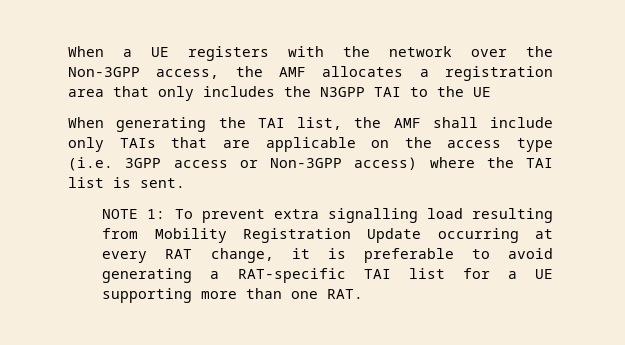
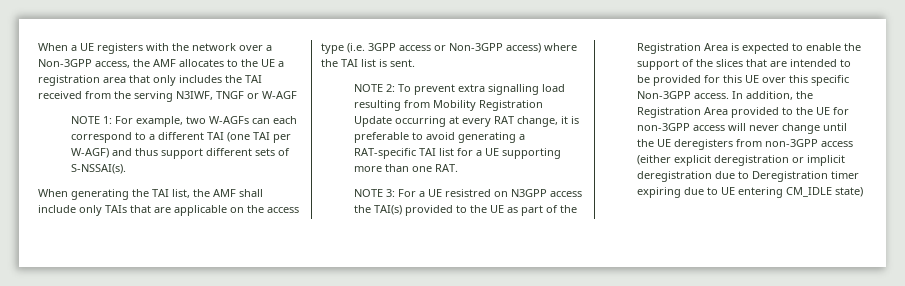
- When a UE registers with the network over the Non-3GPP access, the AMF allocates a registration area that only includes the N3GPP TAI to the UE
+ When a UE registers with the network over a Non-3GPP access, the AMF allocates to the UE a registration area that only includes the TAI received from the serving N3IWF, TNGF or W-AGF
+ NOTE 1: For example, two W-AGFs can each correspond to a different TAI (one TAI per W-AGF) and thus support different sets of S-NSSAI(s).
- NOTE 1: To prevent extra signalling load resulting from Mobility Registration Update occurring at every RAT change, it is preferable to avoid generating a RAT-specific TAI list for a UE supporting more than one RAT.
+ NOTE 2: To prevent extra signalling load resulting from Mobility Registration Update occurring at every RAT change, it is preferable to avoid generating a RAT-specific TAI list for a UE supporting more than one RAT.
+ NOTE 3: For a UE resistred on N3GPP access the TAI(s) provided to the UE as part of the Registration Area is expected to enable the support of the slices that are intended to be provided for this UE over this specific Non-3GPP access. In addition, the Registration Area provided to the UE for non-3GPP access will never change until the UE deregisters from non-3GPP access (either explicit deregistration or implicit deregistration due to Deregistration timer expiring due to UE entering CM_IDLE state)

